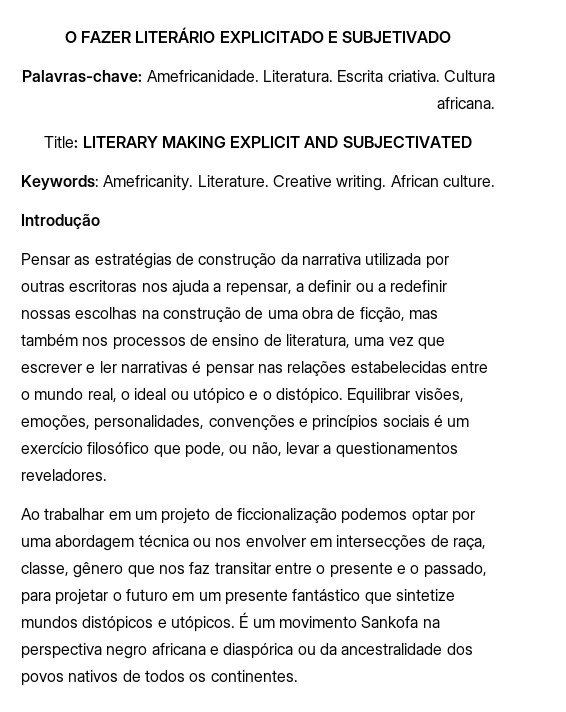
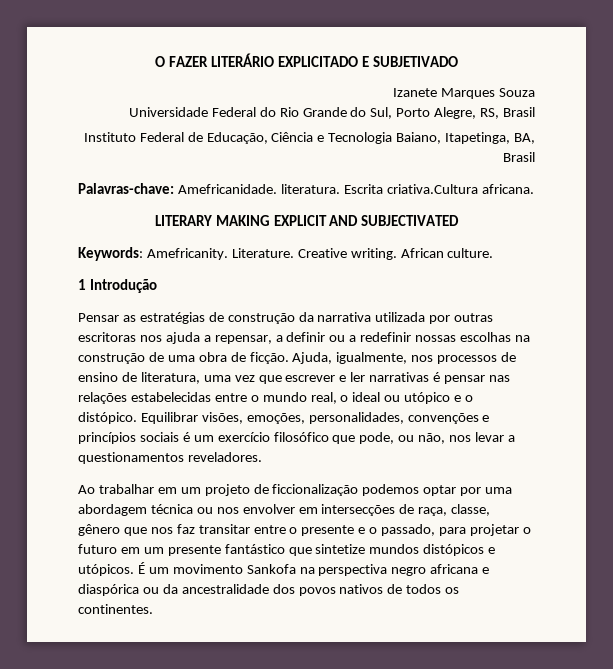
- Palavras-chave: Amefricanidade. Literatura. Escrita criativa. Cultura africana.
+ Izanete Marques Souza
+ Universidade Federal do Rio Grande do Sul, Porto Alegre, RS, Brasil
+ Instituto Federal de Educação, Ciência e Tecnologia Baiano, Itapetinga, BA, Brasil
+ Palavras-chave: Amefricanidade. literatura. Escrita criativa.Cultura africana.
- Title: LITERARY MAKING EXPLICIT AND SUBJECTIVATED
+ LITERARY MAKING EXPLICIT AND SUBJECTIVATED
- Introdução
+ 1 Introdução
- Pensar as estratégias de construção da narrativa utilizada por outras escritoras nos ajuda a repensar, a definir ou a redefinir nossas escolhas na construção de uma obra de ficção, mas também nos processos de ensino de literatura, uma vez que escrever e ler narrativas é pensar nas relações estabelecidas entre o mundo real, o ideal ou utópico e o distópico.
+ Pensar as estratégias de construção da narrativa utilizada por outras escritoras nos ajuda a repensar, a definir ou a redefinir nossas escolhas na construção de uma obra de ficção. Ajuda, igualmente, nos processos de ensino de literatura, uma vez que escrever e ler narrativas é pensar nas relações estabelecidas entre o mundo real, o ideal ou utópico e o distópico.
- Equilibrar visões, emoções, personalidades, convenções e princípios sociais é um exercício filosófico que pode, ou não, levar a questionamentos reveladores.
+ Equilibrar visões, emoções, personalidades, convenções e princípios sociais é um exercício filosófico que pode, ou não, nos levar a questionamentos reveladores.

